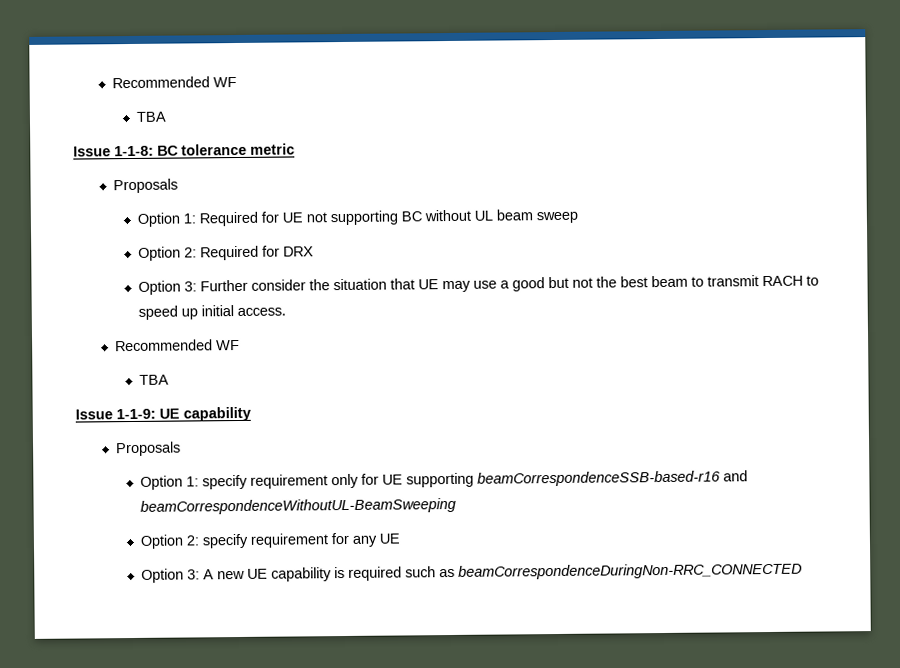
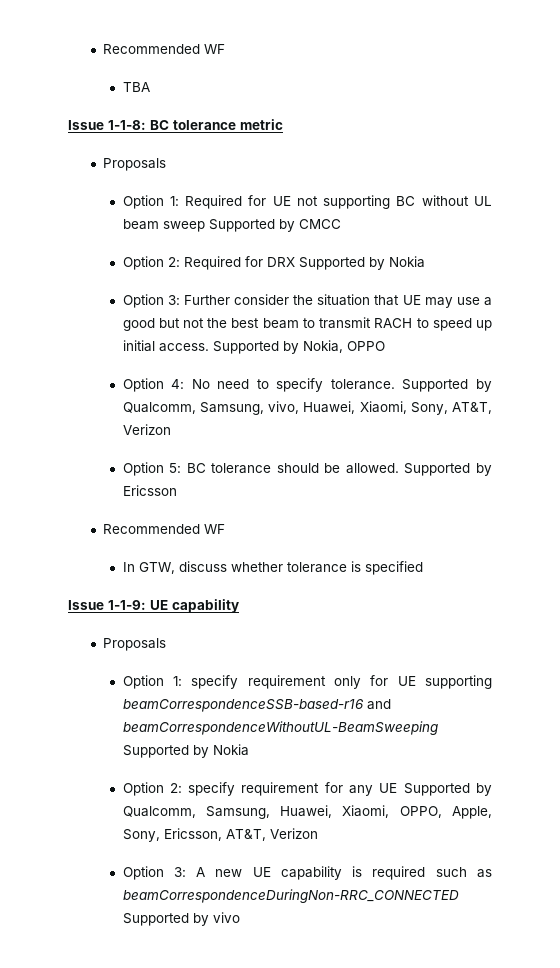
- Option 1: Required for UE not supporting BC without UL beam sweep
+ Option 1: Required for UE not supporting BC without UL beam sweep Supported by CMCC
- Option 2: Required for DRX
+ Option 2: Required for DRX Supported by Nokia
- Option 3: Further consider the situation that UE may use a good but not the best beam to transmit RACH to speed up initial access.
+ Option 3: Further consider the situation that UE may use a good but not the best beam to transmit RACH to speed up initial access. Supported by Nokia, OPPO
+ Option 4: No need to specify tolerance. Supported by Qualcomm, Samsung, vivo, Huawei, Xiaomi, Sony, AT&T, Verizon
+ Option 5: BC tolerance should be allowed. Supported by Ericsson
  Recommended WF
- TBA
+ In GTW, discuss whether tolerance is specified
- Option 1: specify requirement only for UE supporting beamCorrespondenceSSB-based-r16 and beamCorrespondenceWithoutUL-BeamSweeping
+ Option 1: specify requirement only for UE supporting beamCorrespondenceSSB-based-r16 and beamCorrespondenceWithoutUL-BeamSweeping Supported by Nokia
- Option 2: specify requirement for any UE
+ Option 2: specify requirement for any UE Supported by Qualcomm, Samsung, Huawei, Xiaomi, OPPO, Apple, Sony, Ericsson, AT&T, Verizon
- Option 3: A new UE capability is required such as beamCorrespondenceDuringNon-RRC_CONNECTED
+ Option 3: A new UE capability is required such as beamCorrespondenceDuringNon-RRC_CONNECTED Supported by vivo

